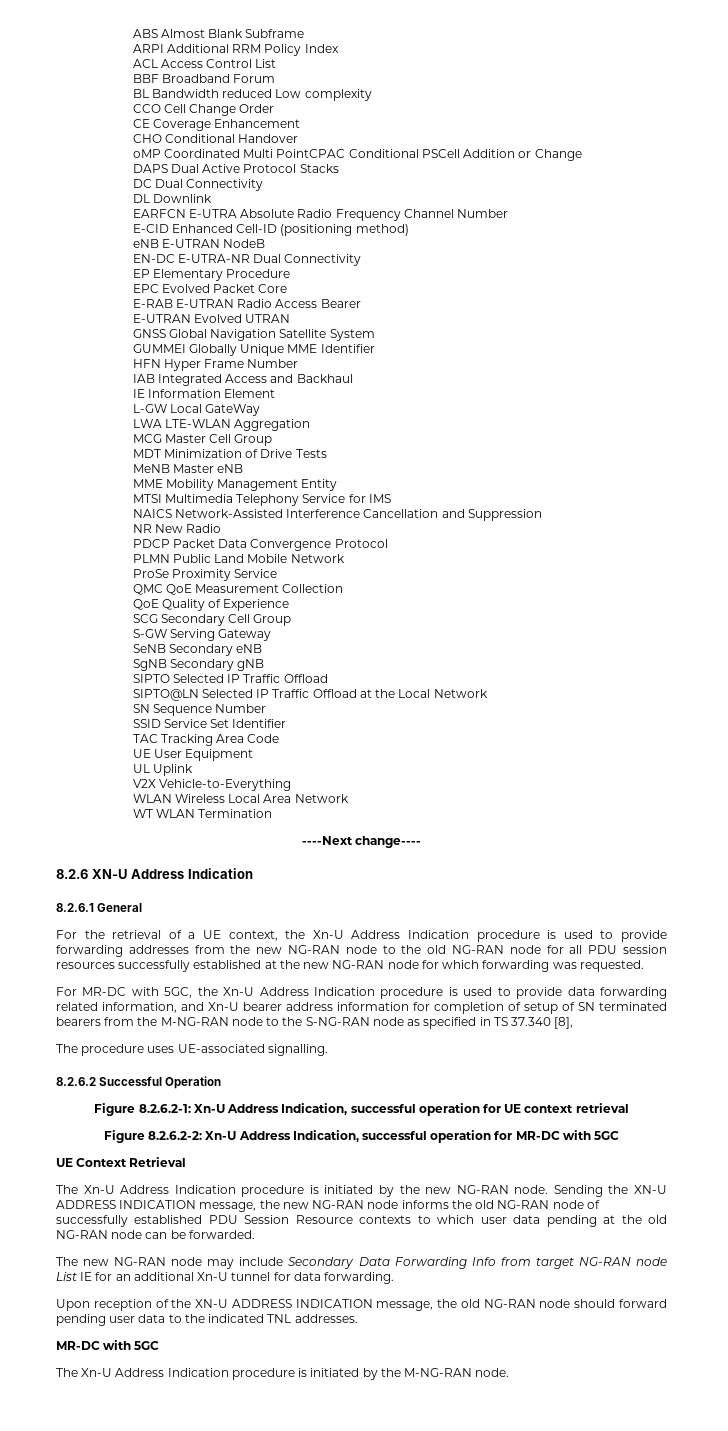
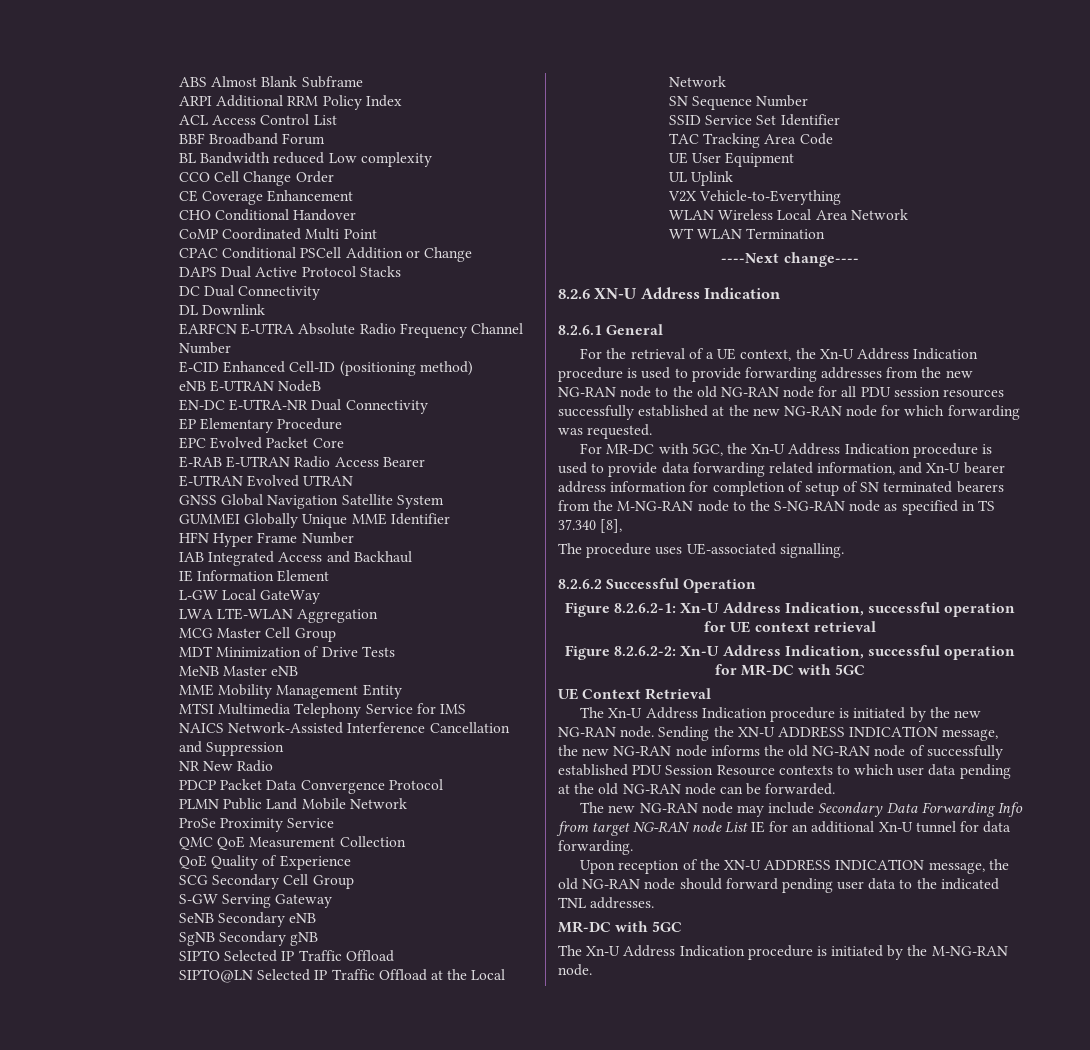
- oMP Coordinated Multi PointCPAC Conditional PSCell Addition or Change
+ CoMP Coordinated Multi Point
+ CPAC Conditional PSCell Addition or Change

